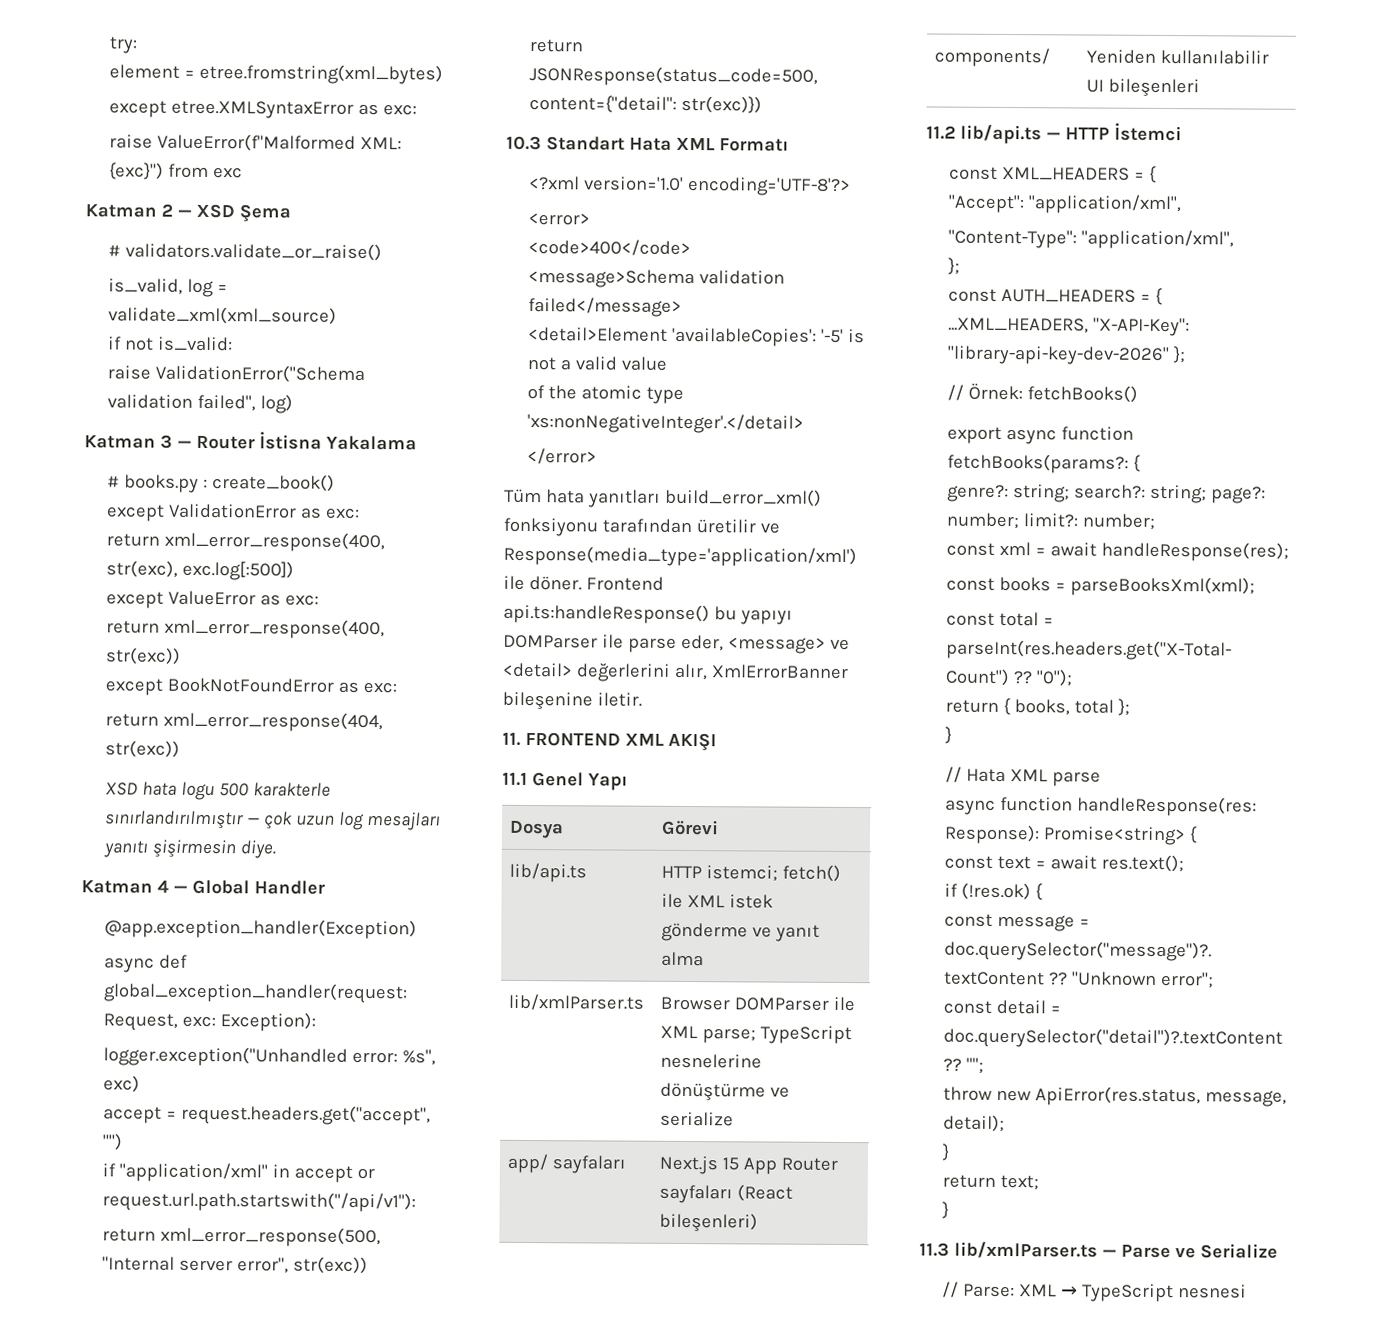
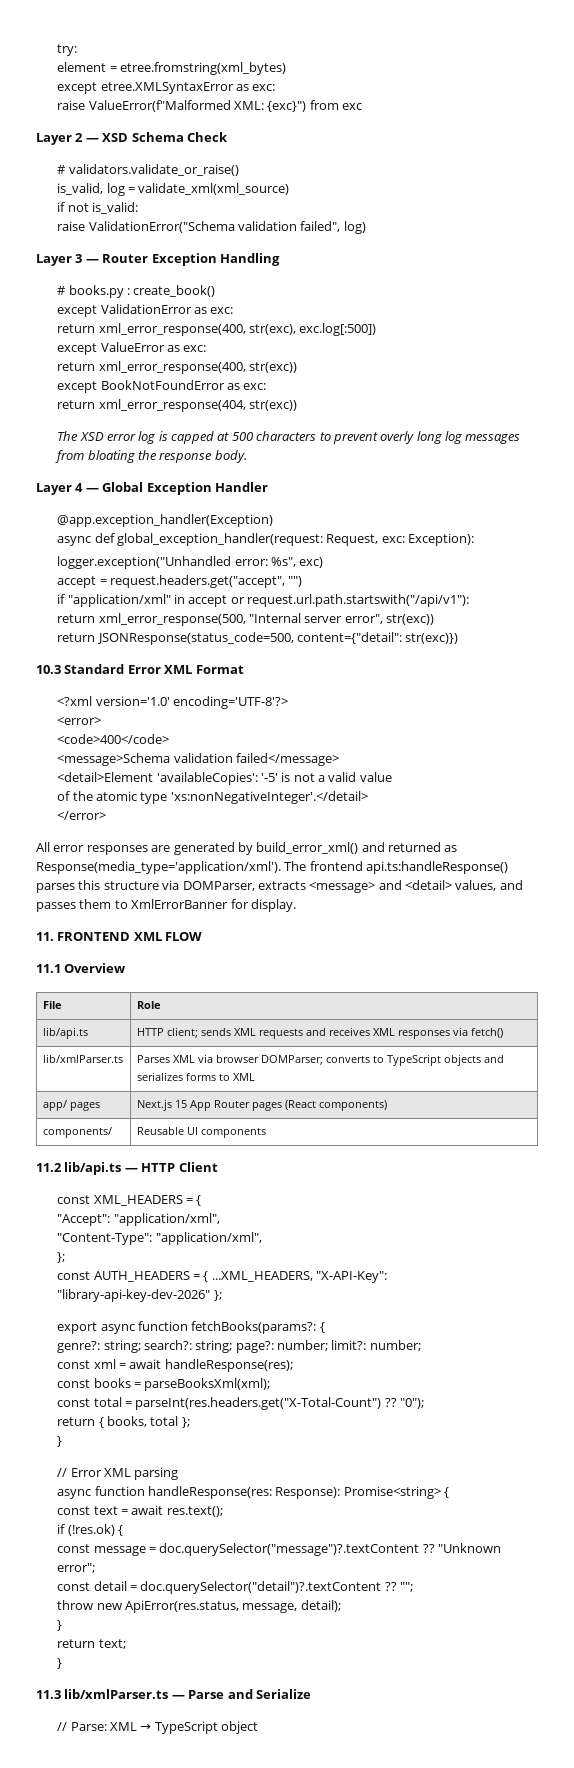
- Katman 2 — XSD Şema
+ Layer 2 — XSD Schema Check
- Katman 3 — Router İstisna Yakalama
+ Layer 3 — Router Exception Handling
- XSD hata logu 500 karakterle sınırlandırılmıştır — çok uzun log mesajları yanıtı şişirmesin diye.
- Katman 4 — Global Handler
+ The XSD error log is capped at 500 characters to prevent overly long log messages from bloating the response body.
+ Layer 4 — Global Exception Handler
- 10.3 Standart Hata XML Formatı
+ 10.3 Standard Error XML Format
- Tüm hata yanıtları build_error_xml() fonksiyonu tarafından üretilir ve Response(media_type='application/xml') ile döner. Frontend api.ts:handleResponse() bu yapıyı DOMParser ile parse eder, <message> ve <detail> değerlerini alır, XmlErrorBanner bileşenine iletir.
+ All error responses are generated by build_error_xml() and returned as Response(media_type='application/xml'). The frontend api.ts:handleResponse() parses this structure via DOMParser, extracts <message> and <detail> values, and passes them to XmlErrorBanner for display.
- 11. FRONTEND XML AKIŞI
+ 11. FRONTEND XML FLOW
- 11.1 Genel Yapı
- Dosya | Görevi
- lib/api.ts | HTTP istemci; fetch() ile XML istek gönderme ve yanıt alma
- lib/xmlParser.ts | Browser DOMParser ile XML parse; TypeScript nesnelerine dönüştürme ve serialize
+ 11.1 Overview
+ File | Role
+ lib/api.ts | HTTP client; sends XML requests and receives XML responses via fetch()
+ lib/xmlParser.ts | Parses XML via browser DOMParser; converts to TypeScript objects and serializes forms to XML
- app/ sayfaları | Next.js 15 App Router sayfaları (React bileşenleri)
- components/ | Yeniden kullanılabilir UI bileşenleri
+ app/ pages | Next.js 15 App Router pages (React components)
+ components/ | Reusable UI components
- 11.2 lib/api.ts — HTTP İstemci
+ 11.2 lib/api.ts — HTTP Client
- // Örnek: fetchBooks()
- // Hata XML parse
+ // Error XML parsing
- 11.3 lib/xmlParser.ts — Parse ve Serialize
+ 11.3 lib/xmlParser.ts — Parse and Serialize
- // Parse: XML → TypeScript nesnesi
+ // Parse: XML → TypeScript object

